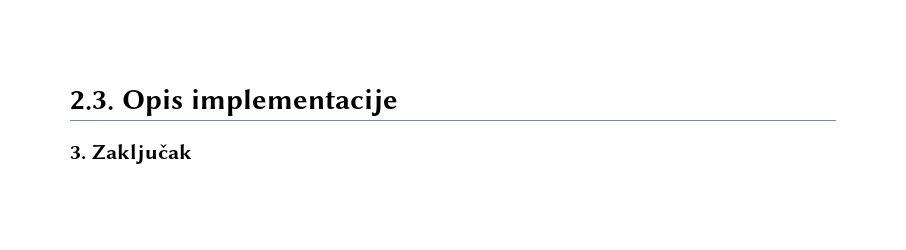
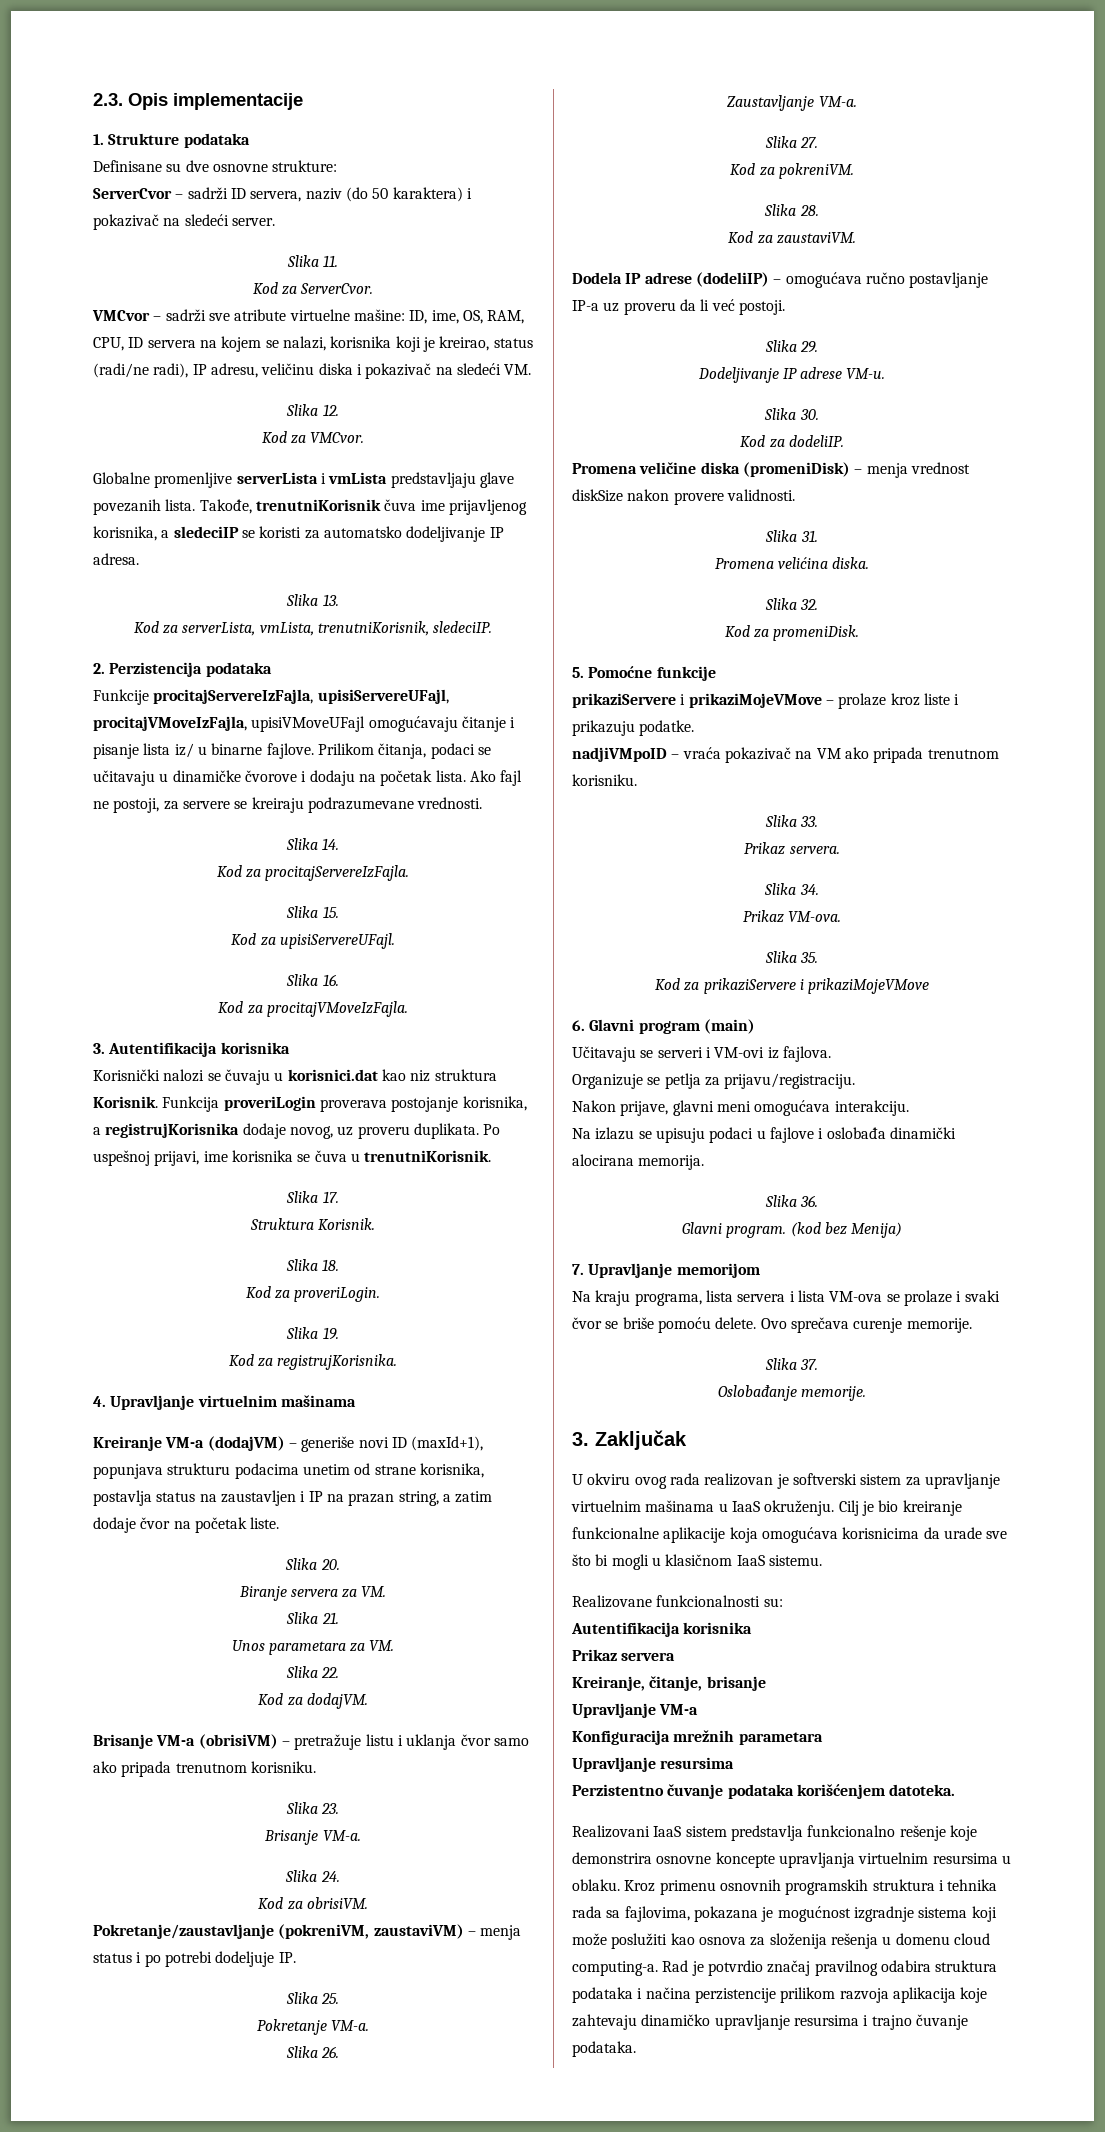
+ 1. Strukture podataka
+ Definisane su dve osnovne strukture:
+ ServerCvor – sadrži ID servera, naziv (do 50 karaktera) i pokazivač na sledeći server.
+ Slika 11.
+ Kod za ServerCvor.
+ VMCvor – sadrži sve atribute virtuelne mašine: ID, ime, OS, RAM, CPU, ID servera na kojem se nalazi, korisnika koji je kreirao, status (radi/ne radi), IP adresu, veličinu diska i pokazivač na sledeći VM.
+ Slika 12.
+ Kod za VMCvor.
+ Globalne promenljive serverLista i vmLista predstavljaju glave povezanih lista. Takođe, trenutniKorisnik čuva ime prijavljenog korisnika, a sledeciIP se koristi za automatsko dodeljivanje IP adresa.
+ Slika 13.
+ Kod za serverLista, vmLista, trenutniKorisnik, sledeciIP.
+ 2. Perzistencija podataka
+ Funkcije procitajServereIzFajla, upisiServereUFajl, procitajVMoveIzFajla, upisiVMoveUFajl omogućavaju čitanje i pisanje lista iz/ u binarne fajlove. Prilikom čitanja, podaci se učitavaju u dinamičke čvorove i dodaju na početak lista. Ako fajl ne postoji, za servere se kreiraju podrazumevane vrednosti.
+ Slika 14.
+ Kod za procitajServereIzFajla.
+ Slika 15.
+ Kod za upisiServereUFajl.
+ Slika 16.
+ Kod za procitajVMoveIzFajla.
+ 3. Autentifikacija korisnika
+ Korisnički nalozi se čuvaju u korisnici.dat kao niz struktura Korisnik. Funkcija proveriLogin proverava postojanje korisnika, a registrujKorisnika dodaje novog, uz proveru duplikata. Po uspešnoj prijavi, ime korisnika se čuva u trenutniKorisnik.
+ Slika 17.
+ Struktura Korisnik.
+ Slika 18.
+ Kod za proveriLogin.
+ Slika 19.
+ Kod za registrujKorisnika.
+ 4. Upravljanje virtuelnim mašinama
+ Kreiranje VM-a (dodajVM) – generiše novi ID (maxId+1), popunjava strukturu podacima unetim od strane korisnika, postavlja status na zaustavljen i IP na prazan string, a zatim dodaje čvor na početak liste.
+ Slika 20.
+ Biranje servera za VM.
+ Slika 21.
+ Unos parametara za VM.
+ Slika 22.
+ Kod za dodajVM.
+ Brisanje VM-a (obrisiVM) – pretražuje listu i uklanja čvor samo ako pripada trenutnom korisniku.
+ Slika 23.
+ Brisanje VM-a.
+ Slika 24.
+ Kod za obrisiVM.
+ Pokretanje/zaustavljanje (pokreniVM, zaustaviVM) – menja status i po potrebi dodeljuje IP.
+ Slika 25.
+ Pokretanje VM-a.
+ Slika 26.
+ Zaustavljanje VM-a.
+ Slika 27.
+ Kod za pokreniVM.
+ Slika 28.
+ Kod za zaustaviVM.
+ Dodela IP adrese (dodeliIP) – omogućava ručno postavljanje IP-a uz proveru da li već postoji.
+ Slika 29.
+ Dodeljivanje IP adrese VM-u.
+ Slika 30.
+ Kod za dodeliIP.
+ Promena veličine diska (promeniDisk) – menja vrednost diskSize nakon provere validnosti.
+ Slika 31.
+ Promena velićina diska.
+ Slika 32.
+ Kod za promeniDisk.
+ 5. Pomoćne funkcije
+ prikaziServere i prikaziMojeVMove – prolaze kroz liste i prikazuju podatke.
+ nadjiVMpoID – vraća pokazivač na VM ako pripada trenutnom korisniku.
+ Slika 33.
+ Prikaz servera.
+ Slika 34.
+ Prikaz VM-ova.
+ Slika 35.
+ Kod za prikaziServere i prikaziMojeVMove
+ 6. Glavni program (main)
+ Učitavaju se serveri i VM-ovi iz fajlova.
+ Organizuje se petlja za prijavu/registraciju.
+ Nakon prijave, glavni meni omogućava interakciju.
+ Na izlazu se upisuju podaci u fajlove i oslobađa dinamički alocirana memorija.
+ Slika 36.
+ Glavni program. (kod bez Menija)
+ 7. Upravljanje memorijom
+ Na kraju programa, lista servera i lista VM-ova se prolaze i svaki čvor se briše pomoću delete. Ovo sprečava curenje memorije.
+ Slika 37.
+ Oslobađanje memorije.
  3. Zaključak
+ U okviru ovog rada realizovan je softverski sistem za upravljanje virtuelnim mašinama u IaaS okruženju. Cilj je bio kreiranje funkcionalne aplikacije koja omogućava korisnicima da urade sve što bi mogli u klasičnom IaaS sistemu.
+ Realizovane funkcionalnosti su:
+ Autentifikacija korisnika
+ Prikaz servera
+ Kreiranje, čitanje, brisanje
+ Upravljanje VM-a
+ Konfiguracija mrežnih parametara
+ Upravljanje resursima
+ Perzistentno čuvanje podataka korišćenjem datoteka.
+ Realizovani IaaS sistem predstavlja funkcionalno rešenje koje demonstrira osnovne koncepte upravljanja virtuelnim resursima u oblaku. Kroz primenu osnovnih programskih struktura i tehnika rada sa fajlovima, pokazana je mogućnost izgradnje sistema koji može poslužiti kao osnova za složenija rešenja u domenu cloud computing-a. Rad je potvrdio značaj pravilnog odabira struktura podataka i načina perzistencije prilikom razvoja aplikacija koje zahtevaju dinamičko upravljanje resursima i trajno čuvanje podataka.

